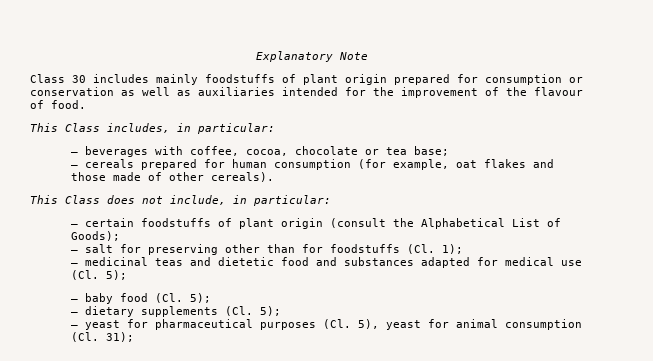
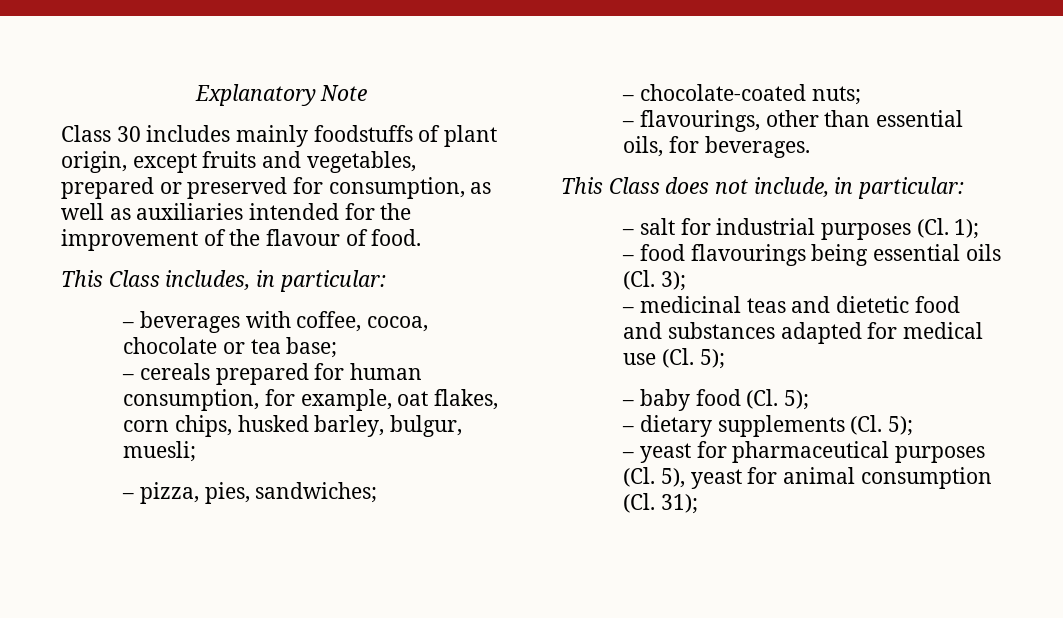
- Class 30 includes mainly foodstuffs of plant origin prepared for consumption or conservation as well as auxiliaries intended for the improvement of the flavour of food.
+ Class 30 includes mainly foodstuffs of plant origin, except fruits and vegetables, prepared or preserved for consumption, as well as auxiliaries intended for the improvement of the flavour of food.
- – cereals prepared for human consumption (for example, oat flakes and those made of other cereals).
+ – cereals prepared for human consumption, for example, oat flakes, corn chips, husked barley, bulgur, muesli;
+ – pizza, pies, sandwiches;
+ – chocolate-coated nuts;
+ – flavourings, other than essential oils, for beverages.
- – certain foodstuffs of plant origin (consult the Alphabetical List of Goods);
- – salt for preserving other than for foodstuffs (Cl. 1);
+ – salt for industrial purposes (Cl. 1);
+ – food flavourings being essential oils (Cl. 3);

